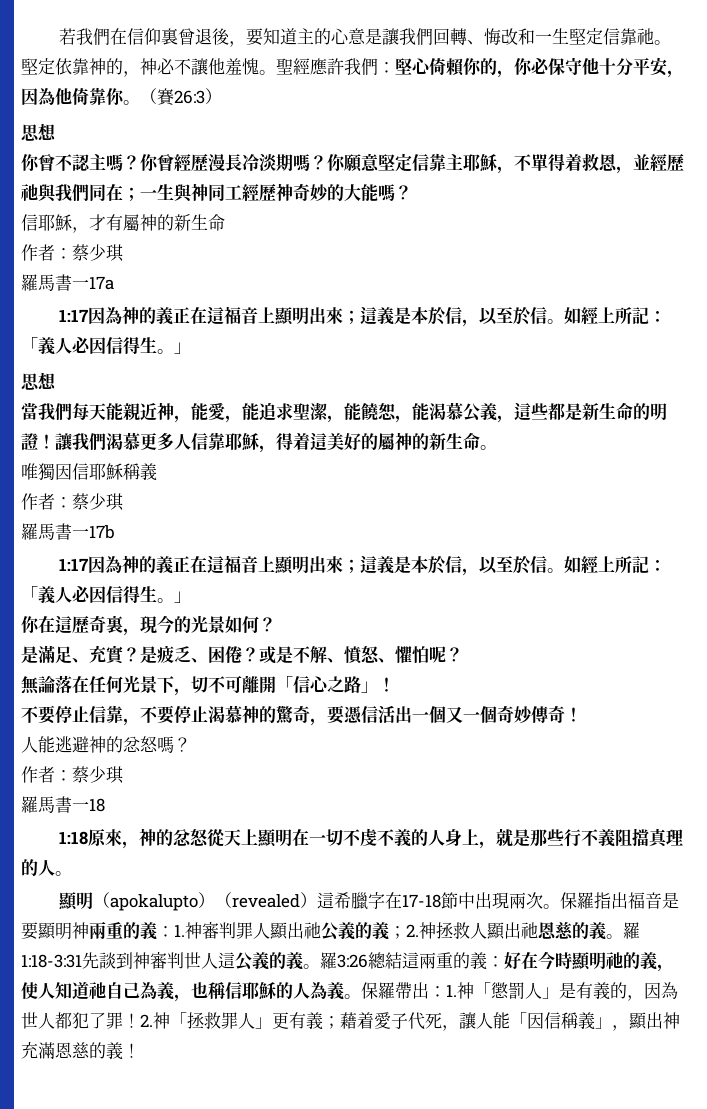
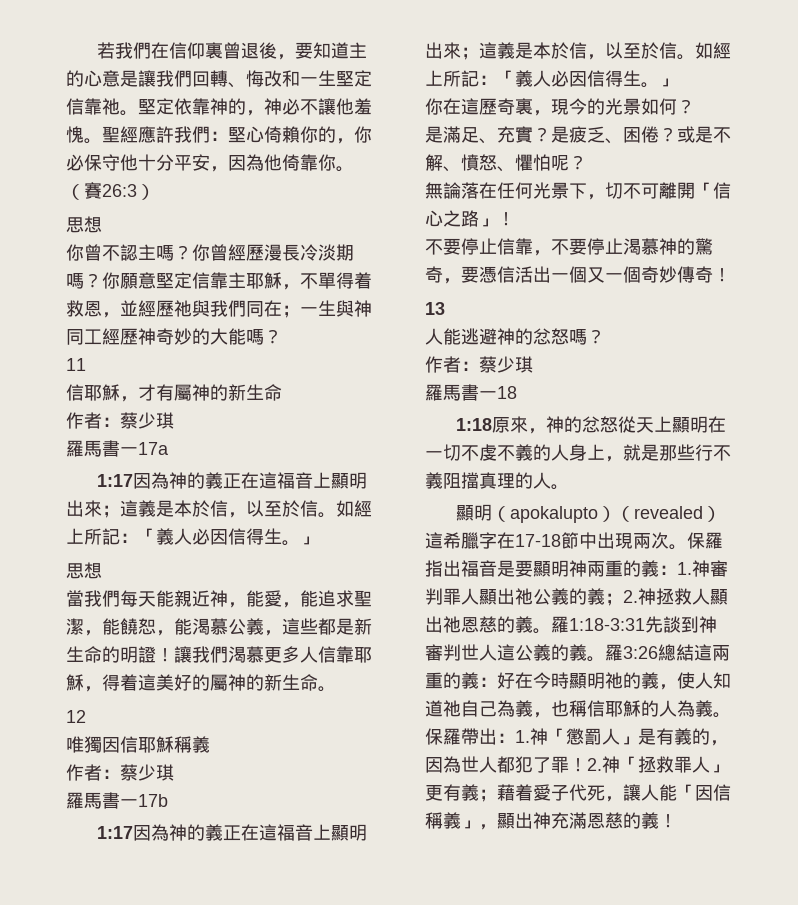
+ 11
+ 12
+ 13

